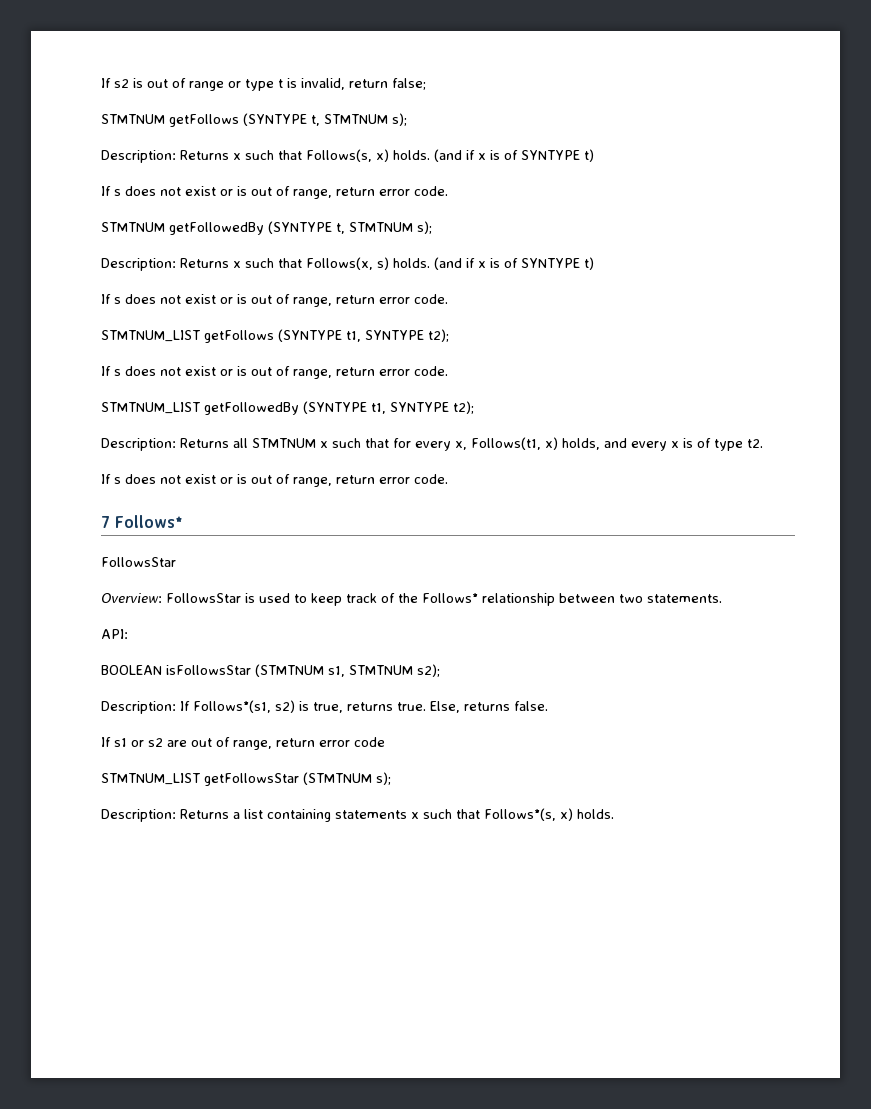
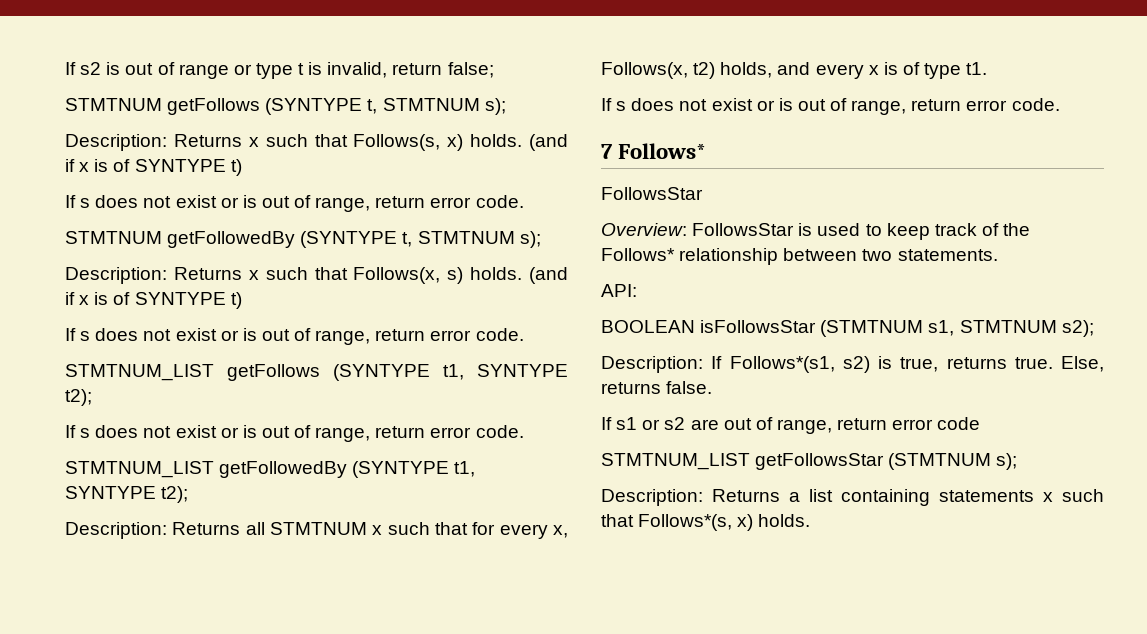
- Description: Returns all STMTNUM x such that for every x, Follows(t1, x) holds, and every x is of type t2.
+ Description: Returns all STMTNUM x such that for every x, Follows(x, t2) holds, and every x is of type t1.

